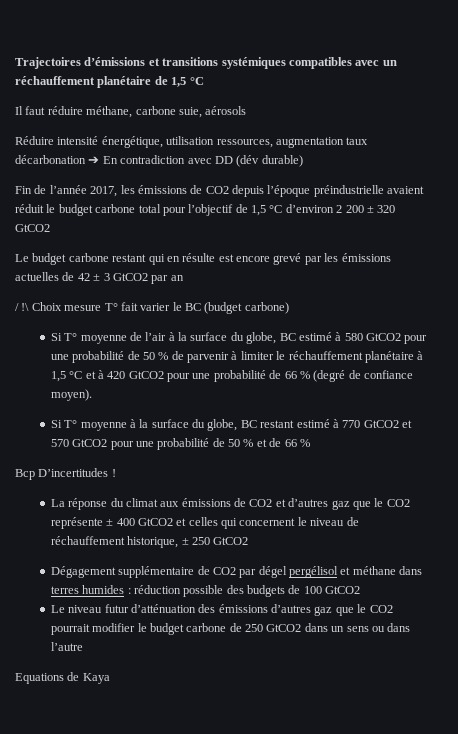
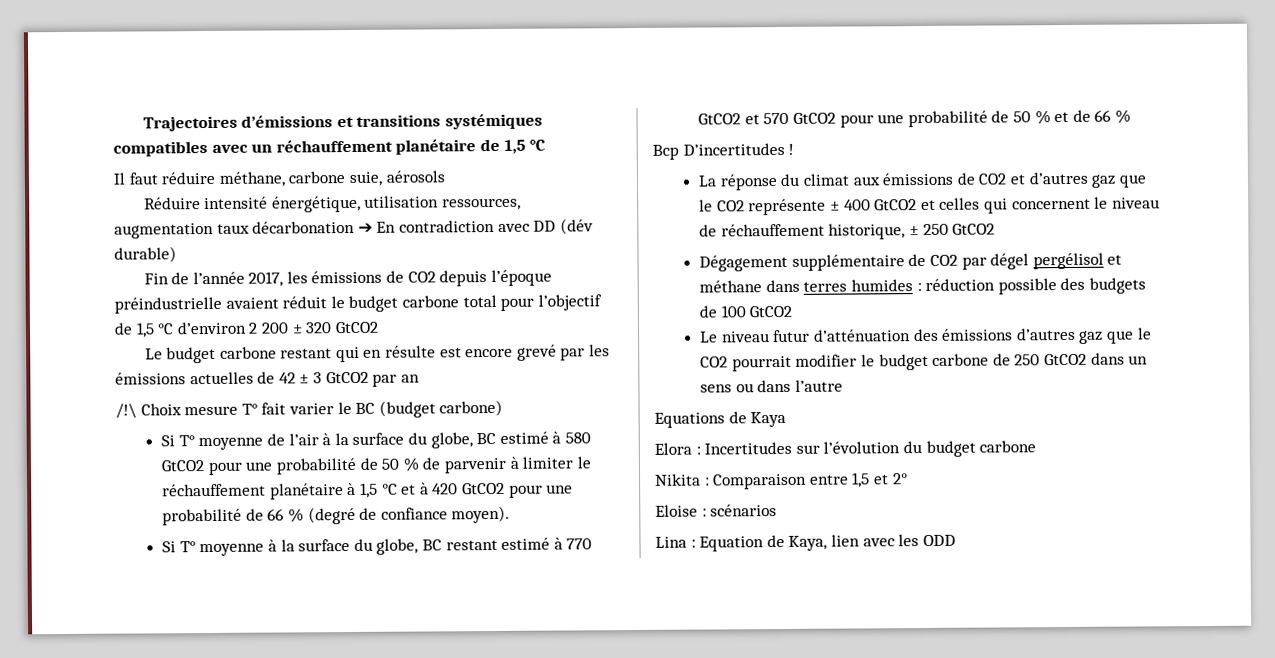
- / !\ Choix mesure T° fait varier le BC (budget carbone)
+ /!\ Choix mesure T° fait varier le BC (budget carbone)
+ Elora : Incertitudes sur l’évolution du budget carbone
+ Nikita : Comparaison entre 1,5 et 2°
+ Eloise : scénarios
+ Lina : Equation de Kaya, lien avec les ODD

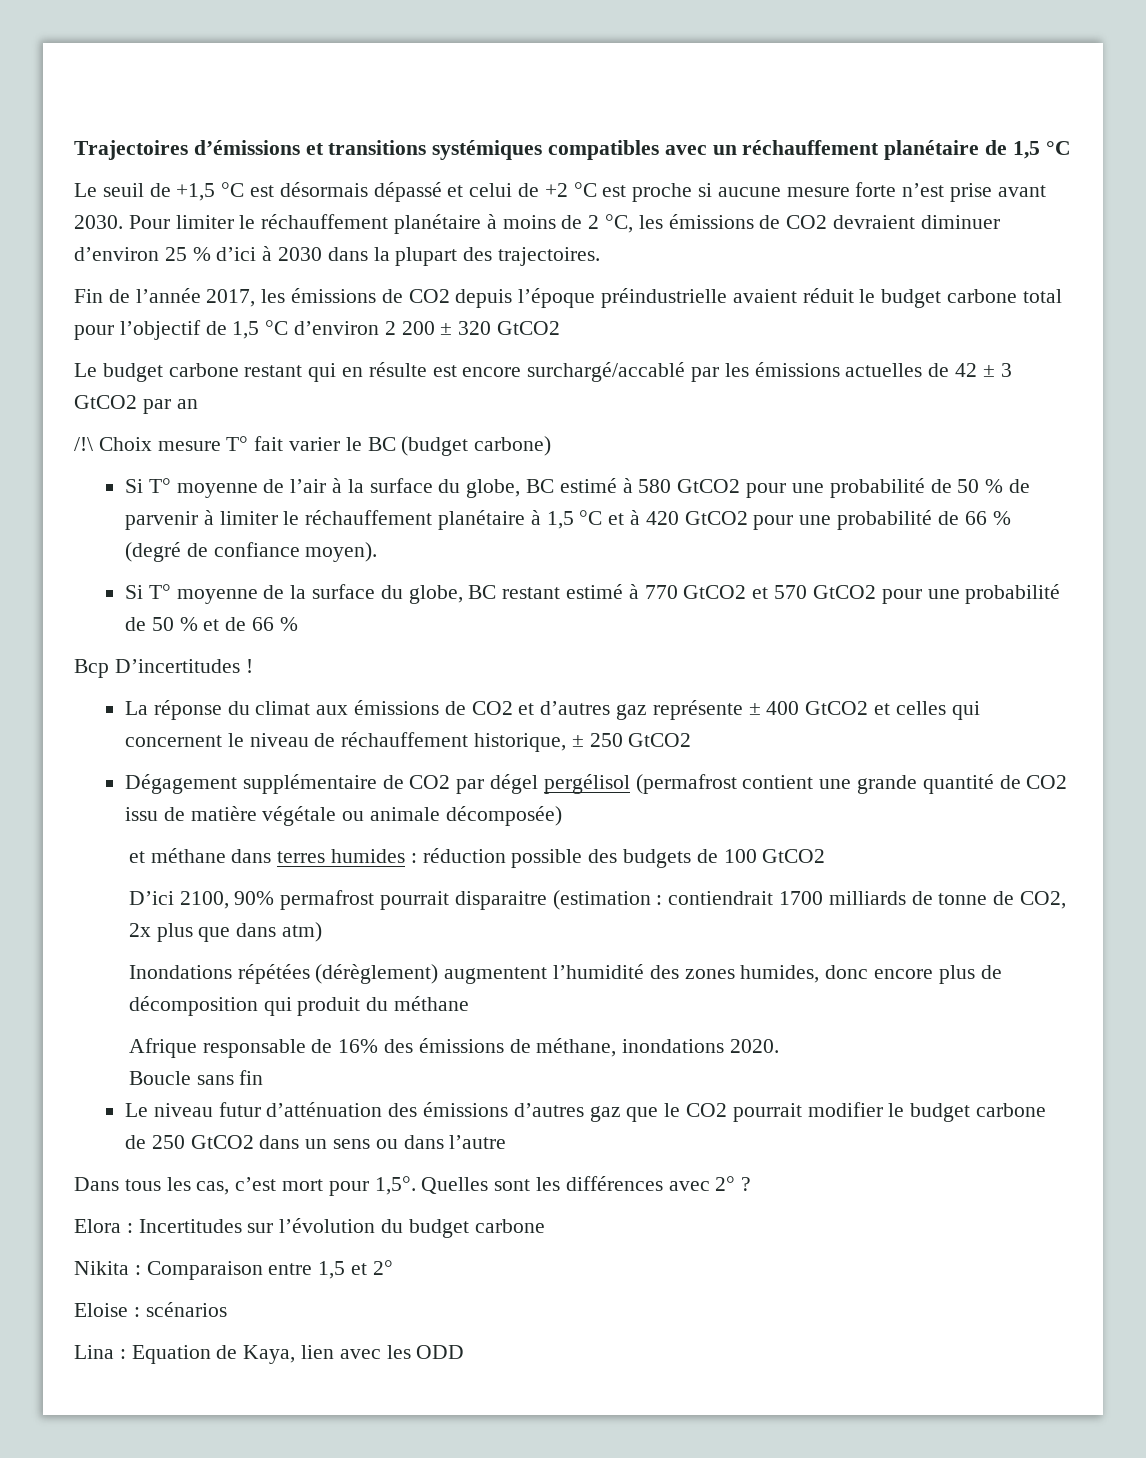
- Il faut réduire méthane, carbone suie, aérosols
- Réduire intensité énergétique, utilisation ressources, augmentation taux décarbonation ➔ En contradiction avec DD (dév durable)
+ Le seuil de +1,5 °C est désormais dépassé et celui de +2 °C est proche si aucune mesure forte n’est prise avant 2030. Pour limiter le réchauffement planétaire à moins de 2 °C, les émissions de CO2 devraient diminuer d’environ 25 % d’ici à 2030 dans la plupart des trajectoires.
- Le budget carbone restant qui en résulte est encore grevé par les émissions actuelles de 42 ± 3 GtCO2 par an
+ Le budget carbone restant qui en résulte est encore surchargé/accablé par les émissions actuelles de 42 ± 3 GtCO2 par an
- Si T° moyenne à la surface du globe, BC restant estimé à 770 GtCO2 et 570 GtCO2 pour une probabilité de 50 % et de 66 %
+ Si T° moyenne de la surface du globe, BC restant estimé à 770 GtCO2 et 570 GtCO2 pour une probabilité de 50 % et de 66 %
- La réponse du climat aux émissions de CO2 et d’autres gaz que le CO2 représente ± 400 GtCO2 et celles qui concernent le niveau de réchauffement historique, ± 250 GtCO2
+ La réponse du climat aux émissions de CO2 et d’autres gaz représente ± 400 GtCO2 et celles qui concernent le niveau de réchauffement historique, ± 250 GtCO2
- Dégagement supplémentaire de CO2 par dégel pergélisol et méthane dans terres humides : réduction possible des budgets de 100 GtCO2
+ Dégagement supplémentaire de CO2 par dégel pergélisol (permafrost contient une grande quantité de CO2 issu de matière végétale ou animale décomposée)
+ et méthane dans terres humides : réduction possible des budgets de 100 GtCO2
+ D’ici 2100, 90% permafrost pourrait disparaitre (estimation : contiendrait 1700 milliards de tonne de CO2, 2x plus que dans atm)
+ Inondations répétées (dérèglement) augmentent l’humidité des zones humides, donc encore plus de décomposition qui produit du méthane
+ Afrique responsable de 16% des émissions de méthane, inondations 2020.
+ Boucle sans fin
- Equations de Kaya
+ Dans tous les cas, c’est mort pour 1,5°. Quelles sont les différences avec 2° ?

